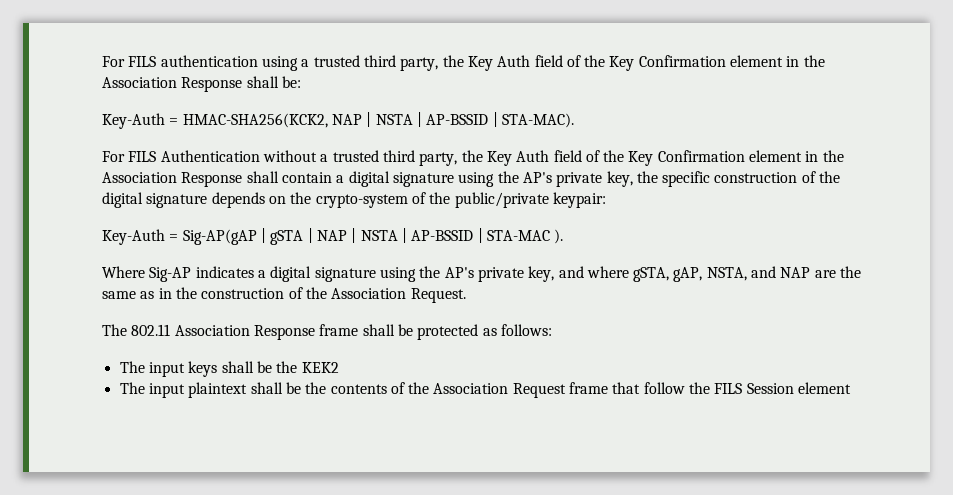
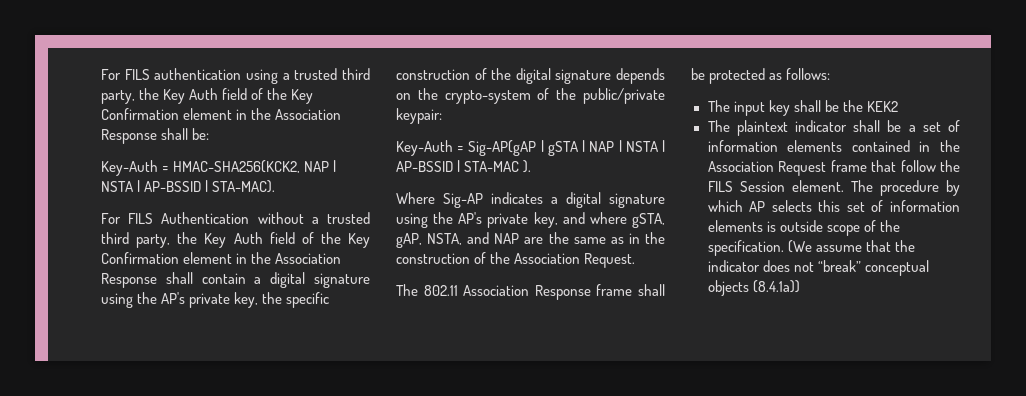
- The input keys shall be the KEK2
+ The input key shall be the KEK2
- The input plaintext shall be the contents of the Association Request frame that follow the FILS Session element
+ The plaintext indicator shall be a set of information elements contained in the Association Request frame that follow the FILS Session element. The procedure by which AP selects this set of information elements is outside scope of the specification. (We assume that the indicator does not “break” conceptual objects (8.4.1a))

